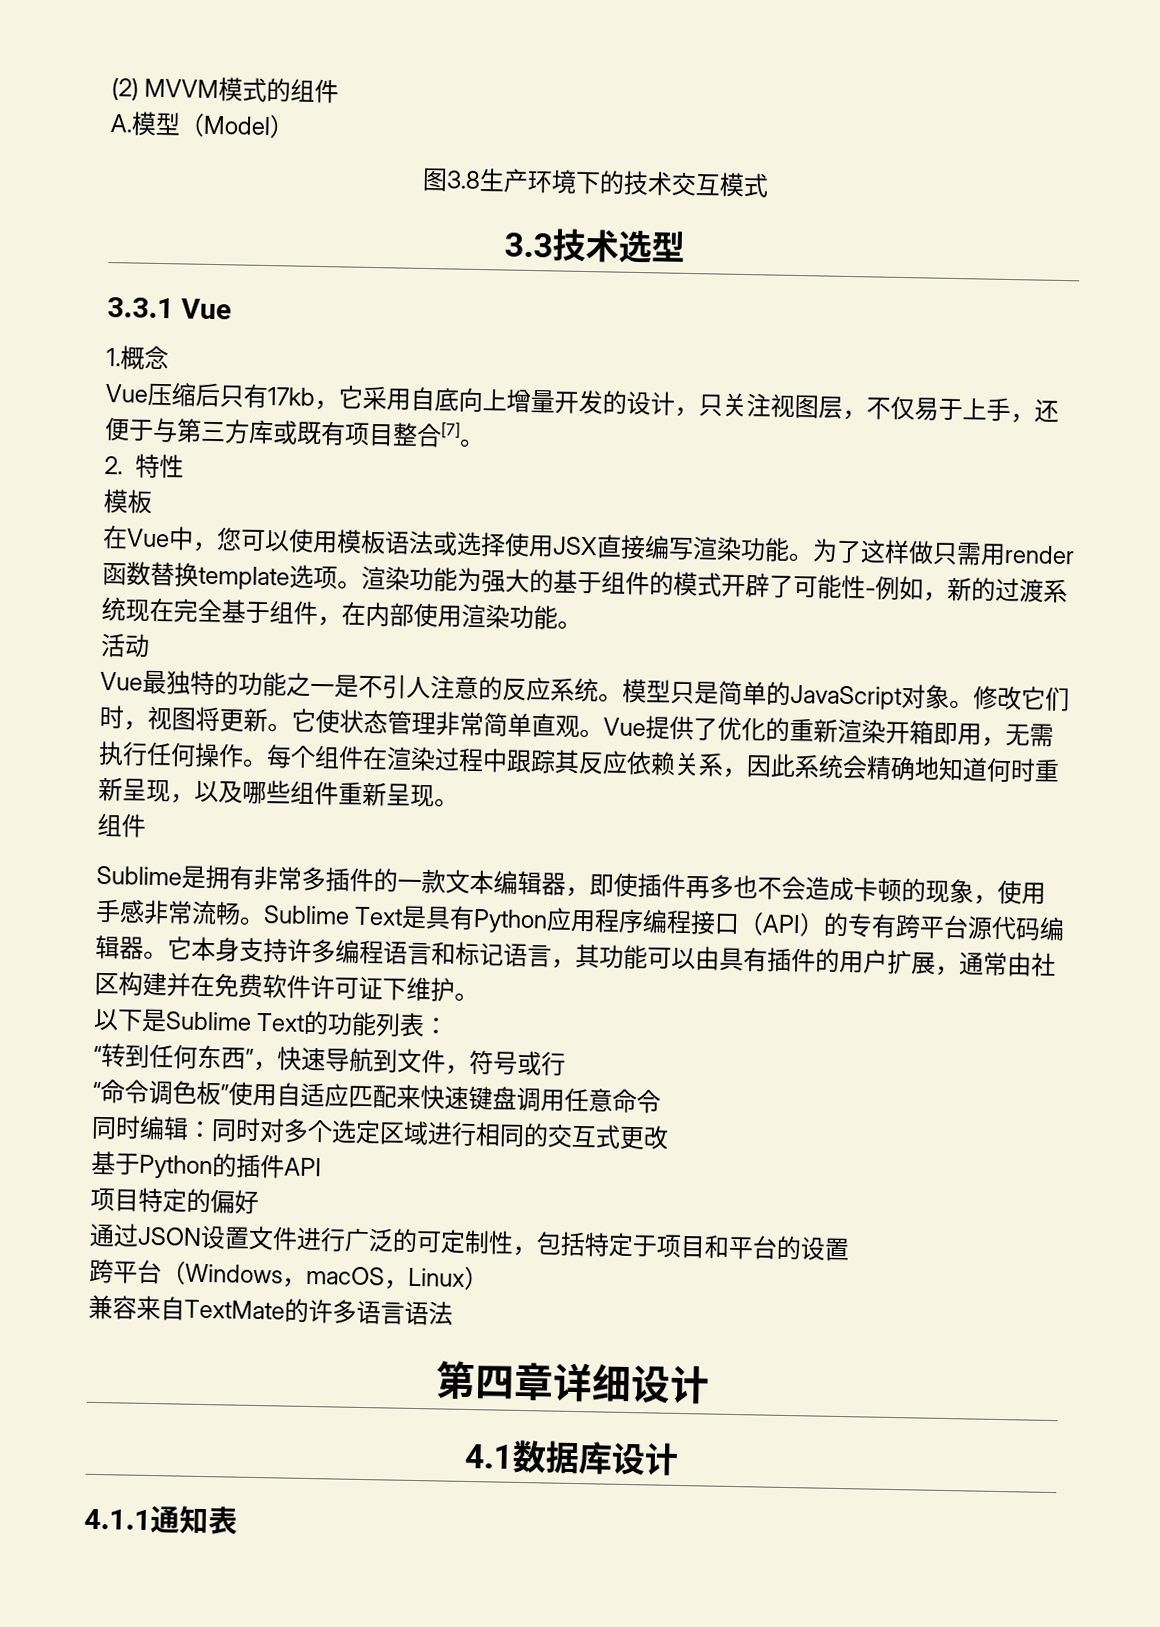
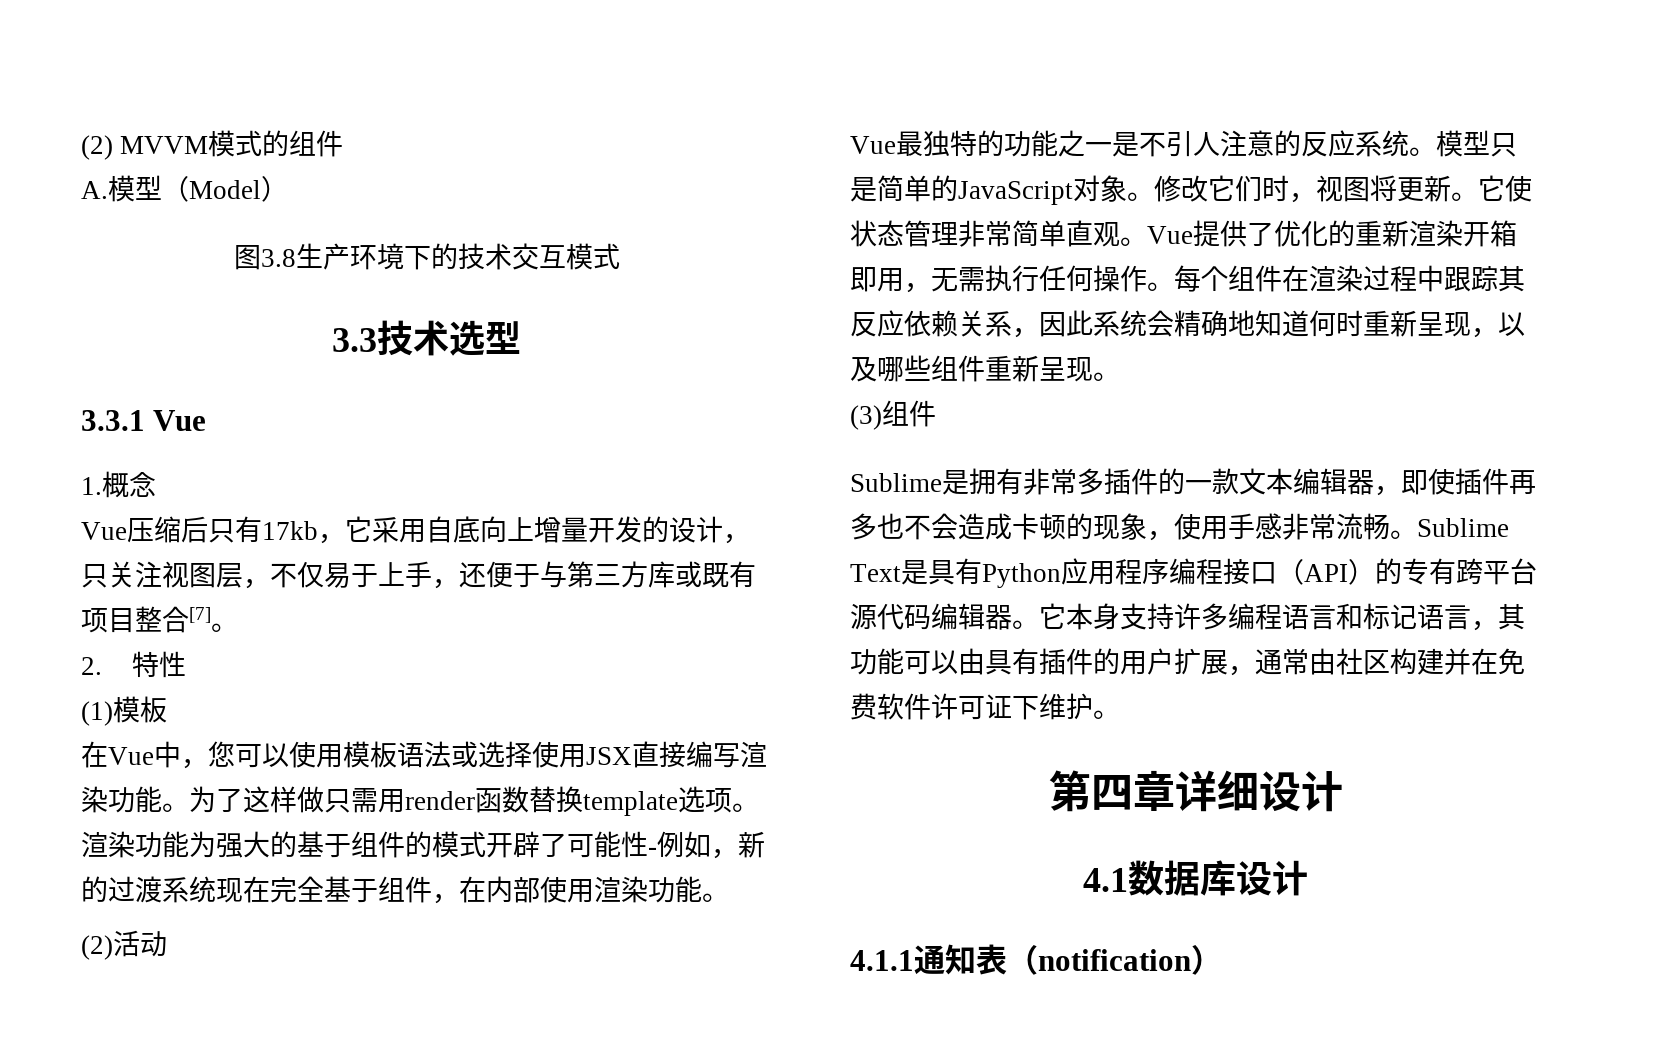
  2.特性
- 模板
+ (1)模板
- 活动
+ (2)活动
  每个组件在渲染过程中跟踪其反应依赖关系，因此系统会精确地知道何时重新呈现，以及哪些组件重新呈现。
- 组件
+ (3)组件
- 以下是Sublime Text的功能列表：
- “转到任何东西”，快速导航到文件，符号或行
- “命令调色板”使用自适应匹配来快速键盘调用任意命令
- 同时编辑：同时对多个选定区域进行相同的交互式更改
- 基于Python的插件API
- 项目特定的偏好
- 通过JSON设置文件进行广泛的可定制性，包括特定于项目和平台的设置
- 跨平台（Windows，macOS，Linux）
- 兼容来自TextMate的许多语言语法
- 4.1.1通知表
+ 4.1.1通知表（notification）

